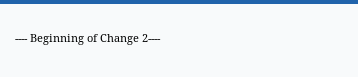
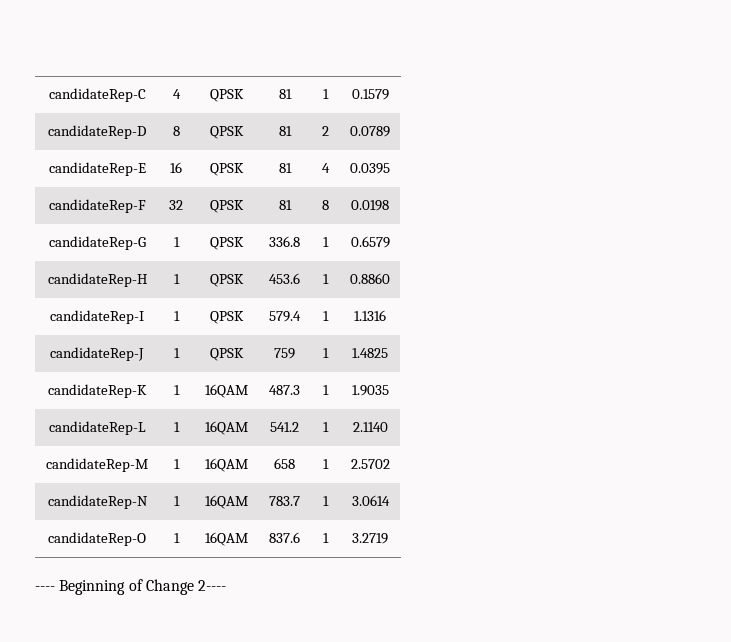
+ candidateRep-C | 4 | QPSK | 81 | 1 | 0.1579
+ candidateRep-D | 8 | QPSK | 81 | 2 | 0.0789
+ candidateRep-E | 16 | QPSK | 81 | 4 | 0.0395
+ candidateRep-F | 32 | QPSK | 81 | 8 | 0.0198
+ candidateRep-G | 1 | QPSK | 336.8 | 1 | 0.6579
+ candidateRep-H | 1 | QPSK | 453.6 | 1 | 0.8860
+ candidateRep-I | 1 | QPSK | 579.4 | 1 | 1.1316
+ candidateRep-J | 1 | QPSK | 759 | 1 | 1.4825
+ candidateRep-K | 1 | 16QAM | 487.3 | 1 | 1.9035
+ candidateRep-L | 1 | 16QAM | 541.2 | 1 | 2.1140
+ candidateRep-M | 1 | 16QAM | 658 | 1 | 2.5702
+ candidateRep-N | 1 | 16QAM | 783.7 | 1 | 3.0614
+ candidateRep-O | 1 | 16QAM | 837.6 | 1 | 3.2719

